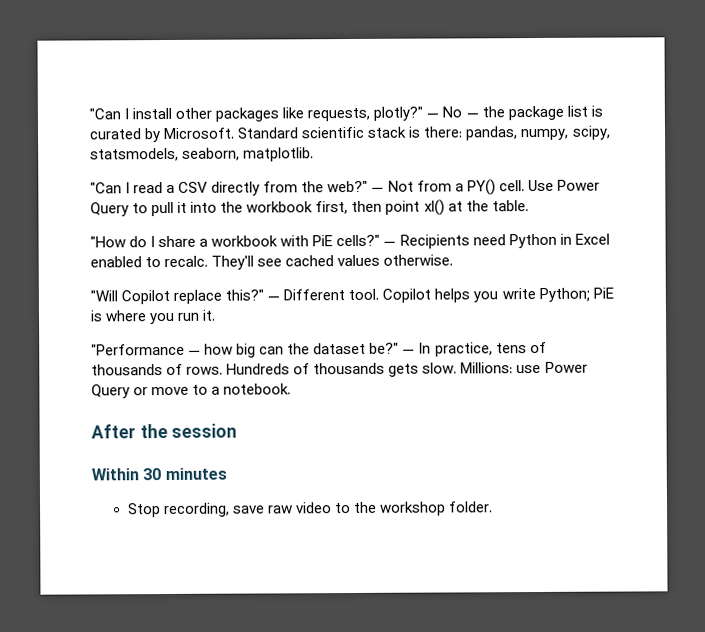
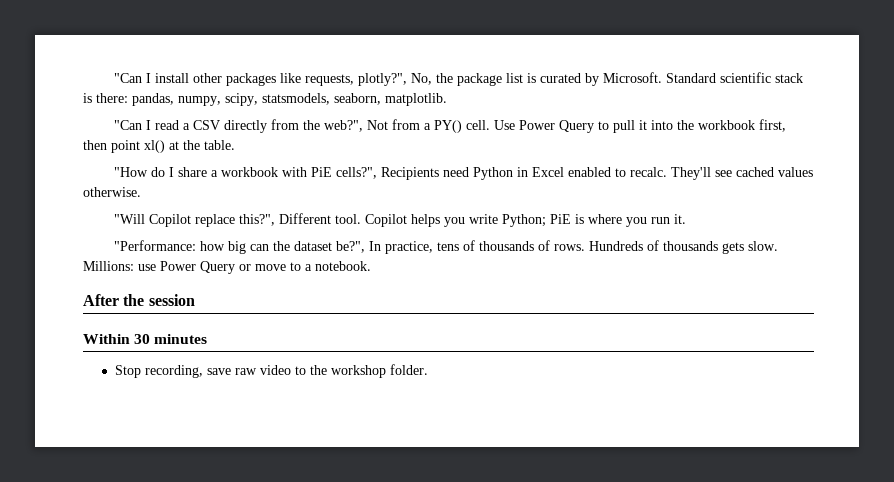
- "Can I install other packages like requests, plotly?" — No — the package list is curated by Microsoft.
+ "Can I install other packages like requests, plotly?", No, the package list is curated by Microsoft.
- "Can I read a CSV directly from the web?" — Not from a PY() cell.
+ "Can I read a CSV directly from the web?", Not from a PY() cell.
- "How do I share a workbook with PiE cells?" — Recipients need Python in Excel enabled to recalc.
+ "How do I share a workbook with PiE cells?", Recipients need Python in Excel enabled to recalc.
- "Will Copilot replace this?" — Different tool.
+ "Will Copilot replace this?", Different tool.
- "Performance — how big can the dataset be?" — In practice, tens of thousands of rows.
+ "Performance: how big can the dataset be?", In practice, tens of thousands of rows.

